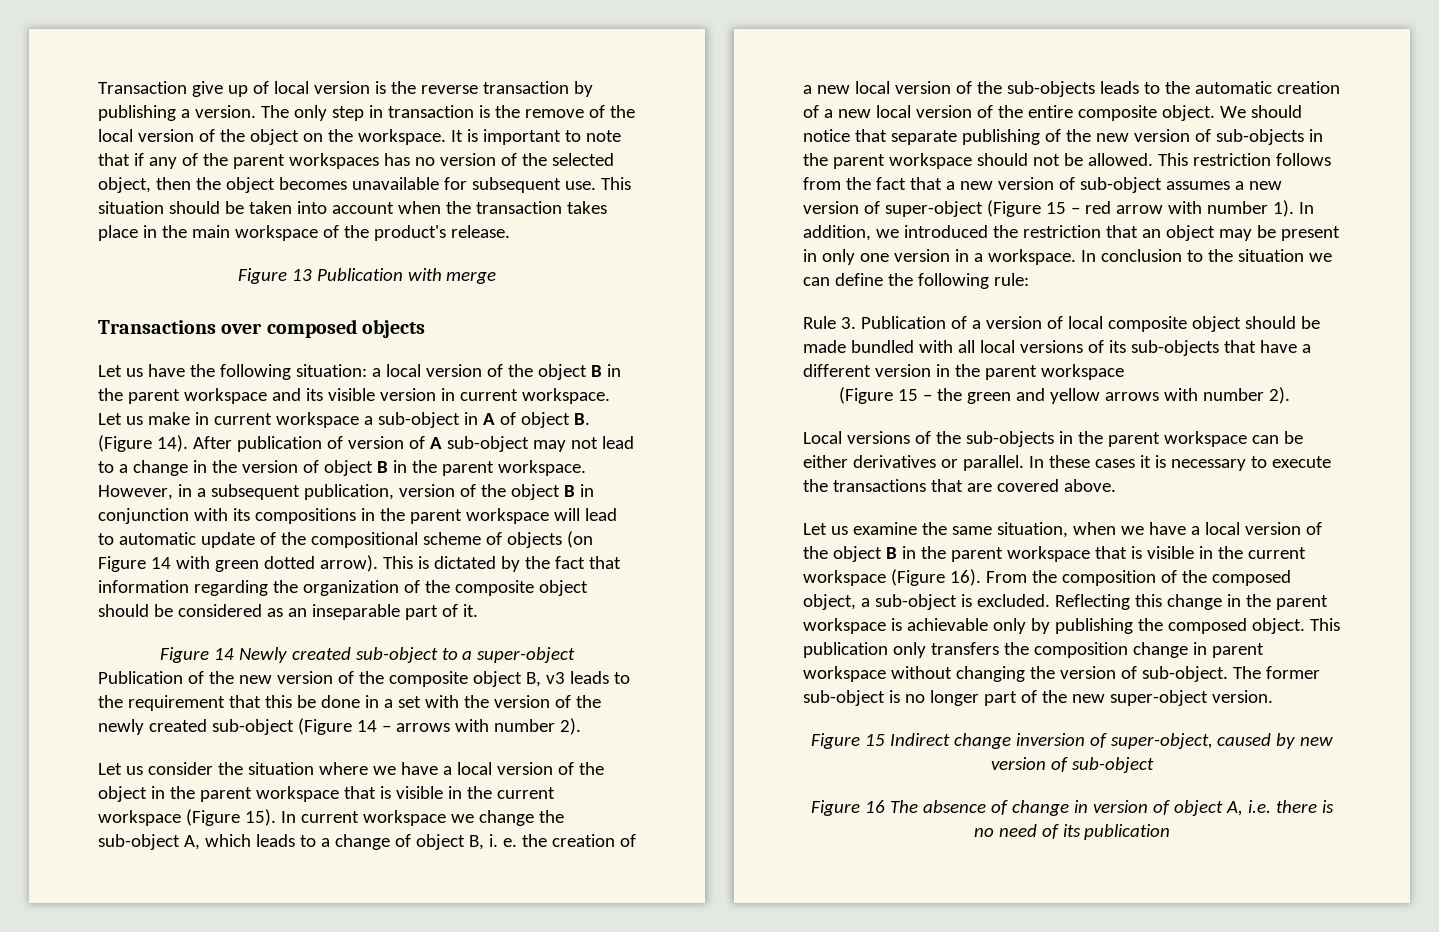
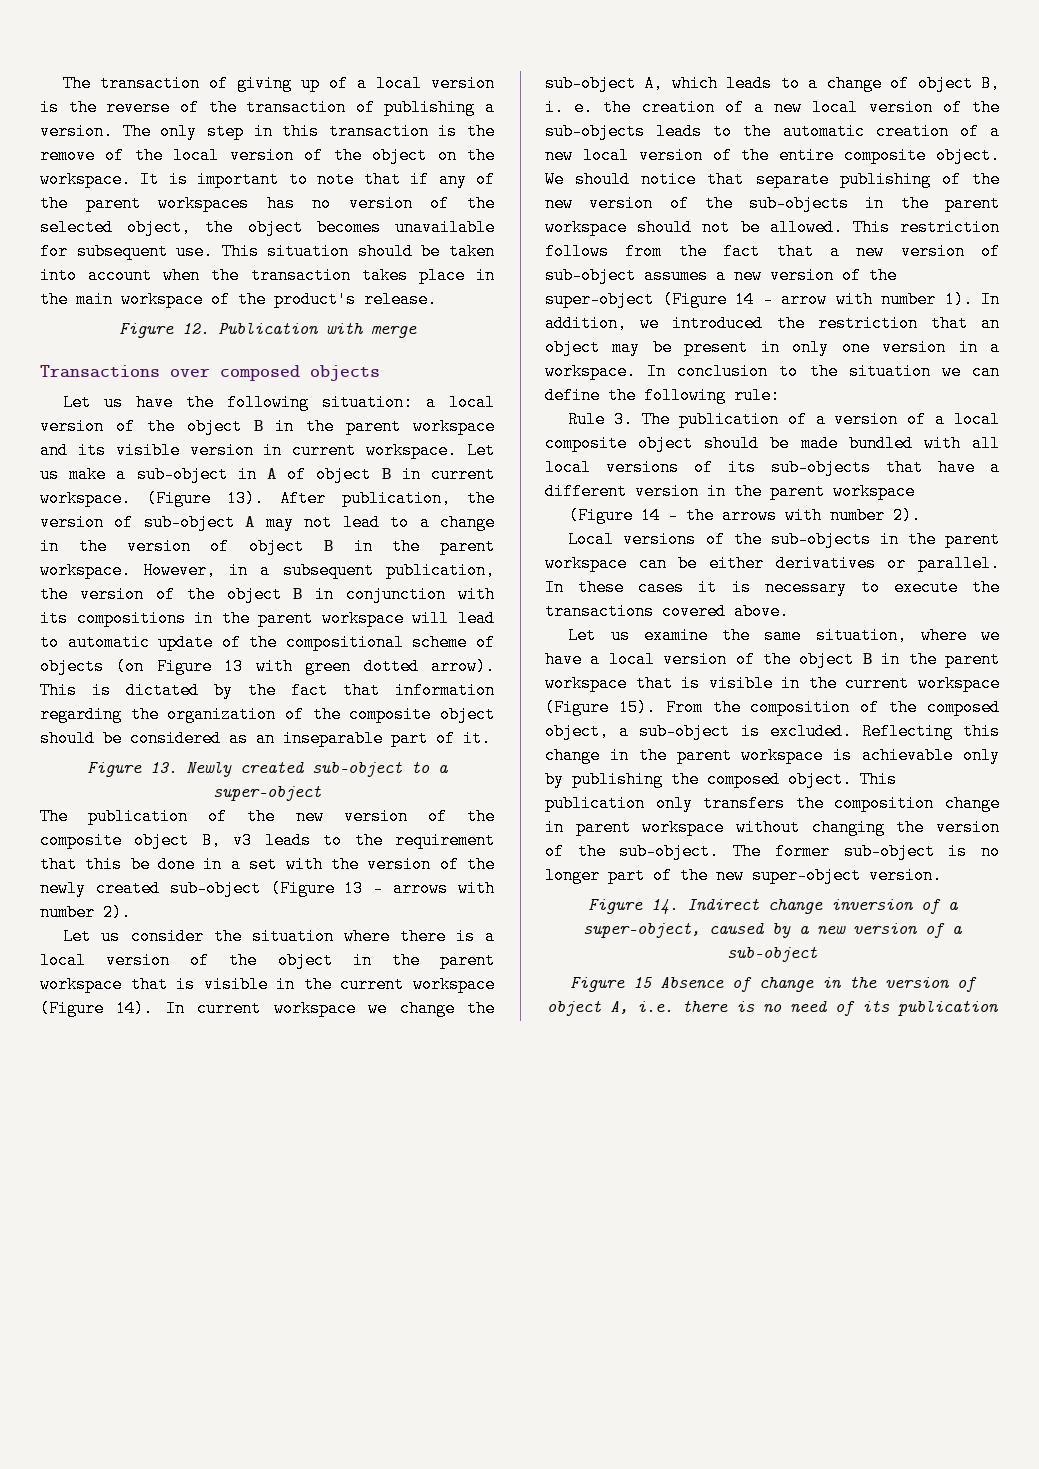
- Transaction give up of local version is the reverse transaction by publishing a version.
+ The transaction of giving up of a local version is the reverse of the transaction of publishing a version.
- The only step in transaction is the remove of the local version of the object on the workspace.
+ The only step in this transaction is the remove of the local version of the object on the workspace.
- It is important to note that if any of the parent workspaces has no version of the selected object, then the object becomes unavailable for subsequent use.
+ It is important to note that if any of the parent workspaces has no version of the selected object, the object becomes unavailable for subsequent use.
- Figure 13 Publication with merge
+ Figure 12. Publication with merge
- Let us make in current workspace a sub-object in A of object B. (Figure 14). After publication of version of A sub-object may not lead to a change in the version of object B in the parent workspace.
+ Let us make a sub-object in A of object B in current workspace. (Figure 13). After publication, the version of sub-object A may not lead to a change in the version of object B in the parent workspace.
- However, in a subsequent publication, version of the object B in conjunction with its compositions in the parent workspace will lead to automatic update of the compositional scheme of objects (on Figure 14 with green dotted arrow).
+ However, in a subsequent publication, the version of the object B in conjunction with its compositions in the parent workspace will lead to automatic update of the compositional scheme of objects (on Figure 13 with green dotted arrow).
- Figure 14 Newly created sub-object to a super-object
+ Figure 13. Newly created sub-object to a super-object
- Publication of the new version of the composite object B, v3 leads to the requirement that this be done in a set with the version of the newly created sub-object (Figure 14 – arrows with number 2).
+ The publication of the new version of the composite object B, v3 leads to the requirement that this be done in a set with the version of the newly created sub-object (Figure 13 – arrows with number 2).
- Let us consider the situation where we have a local version of the object in the parent workspace that is visible in the current workspace (Figure 15).
+ Let us consider the situation where there is a local version of the object in the parent workspace that is visible in the current workspace (Figure 14).
- We should notice that separate publishing of the new version of sub-objects in the parent workspace should not be allowed.
+ We should notice that separate publishing of the new version of the sub-objects in the parent workspace should not be allowed.
- This restriction follows from the fact that a new version of sub-object assumes a new version of super-object (Figure 15 – red arrow with number 1).
+ This restriction follows from the fact that a new version of sub-object assumes a new version of the super-object (Figure 14 – arrow with number 1).
- Rule 3. Publication of a version of local composite object should be made bundled with all local versions of its sub-objects that have a different version in the parent workspace
+ Rule 3. The publication of a version of a local composite object should be made bundled with all local versions of its sub-objects that have a different version in the parent workspace
- (Figure 15 – the green and yellow arrows with number 2).
+ (Figure 14 – the arrows with number 2).
- In these cases it is necessary to execute the transactions that are covered above.
+ In these cases it is necessary to execute the transactions covered above.
- Let us examine the same situation, when we have a local version of the object B in the parent workspace that is visible in the current workspace (Figure 16).
+ Let us examine the same situation, where we have a local version of the object B in the parent workspace that is visible in the current workspace (Figure 15).
- This publication only transfers the composition change in parent workspace without changing the version of sub-object.
+ This publication only transfers the composition change in parent workspace without changing the version of the sub-object.
- Figure 15 Indirect change inversion of super-object, caused by new version of sub-object
+ Figure 14. Indirect change inversion of a super-object, caused by a new version of a sub-object
- Figure 16 The absence of change in version of object A, i.e. there is no need of its publication
+ Figure 15 Absence of change in the version of object A, i.e. there is no need of its publication

